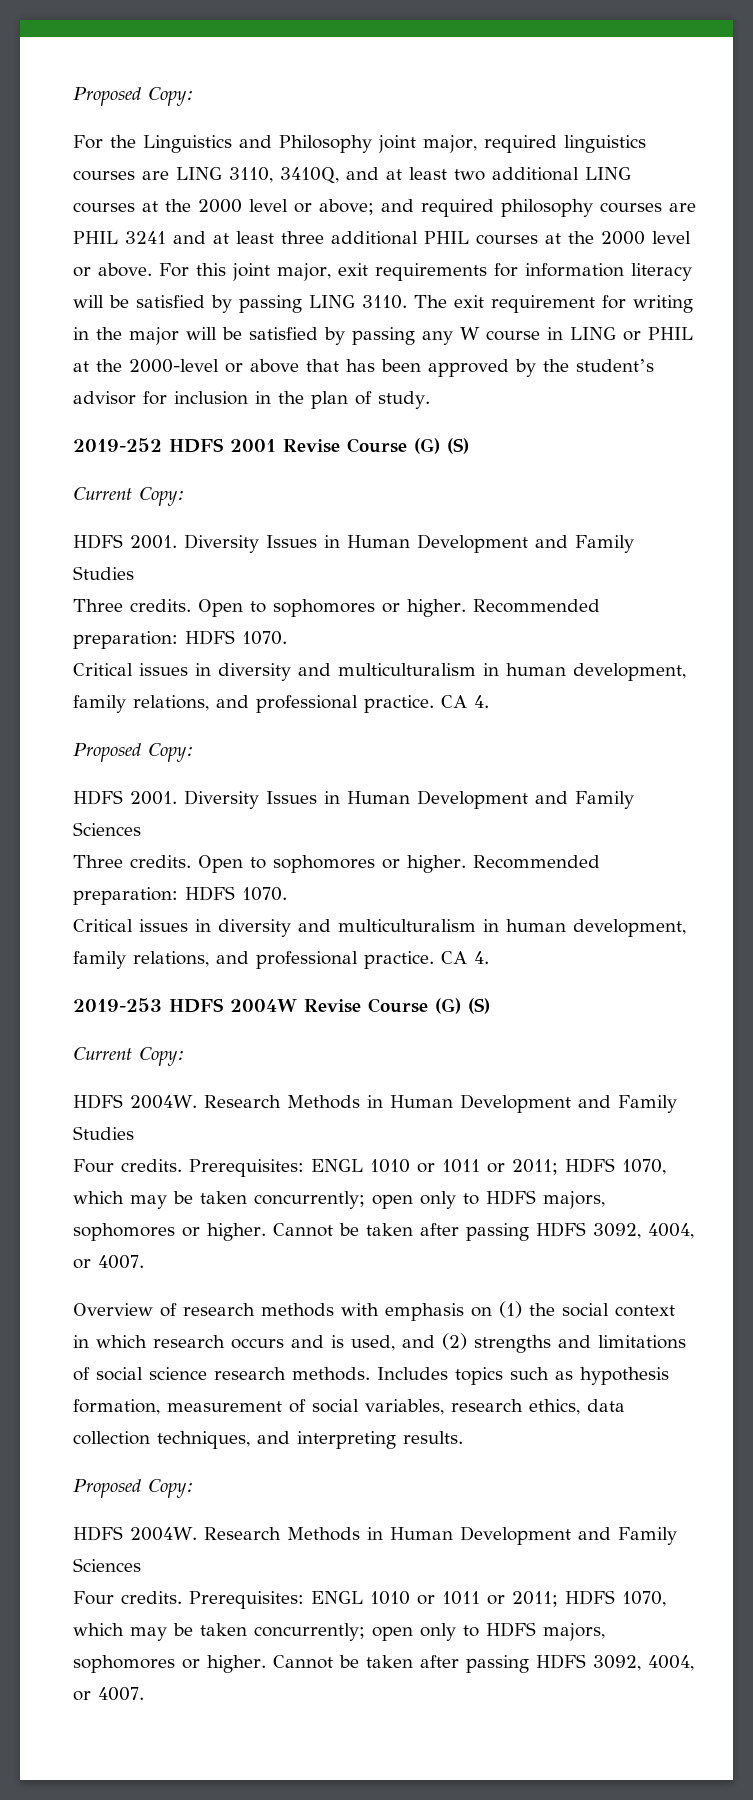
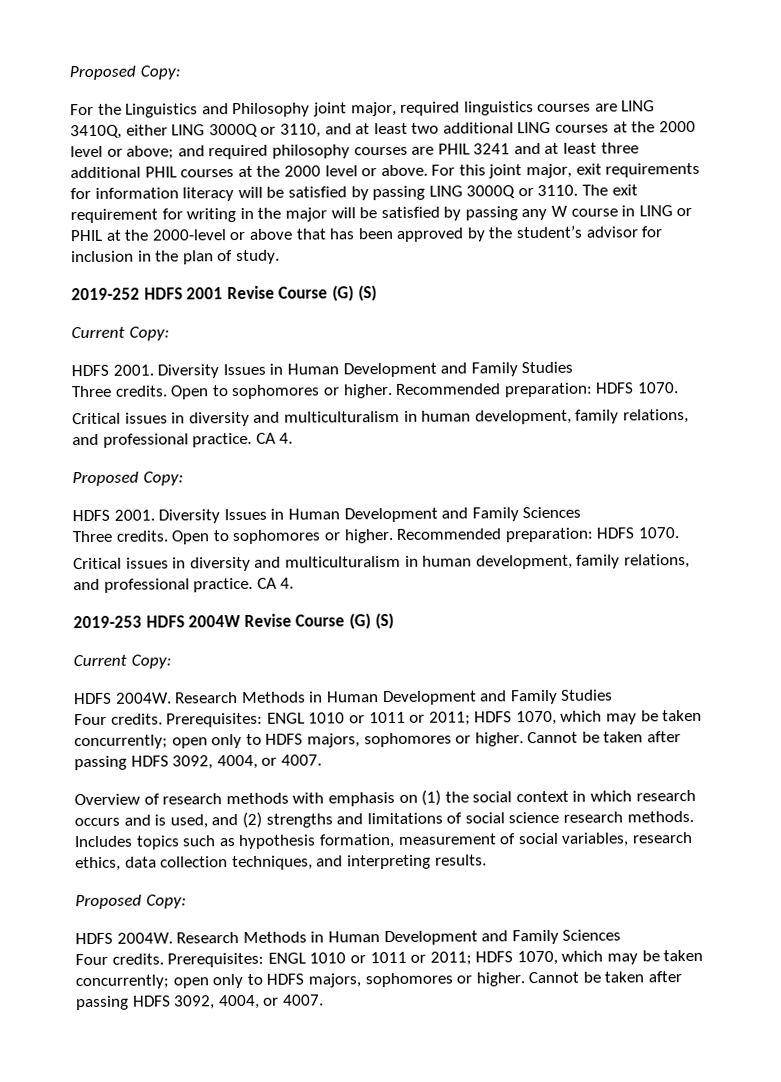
- For the Linguistics and Philosophy joint major, required linguistics courses are LING 3110, 3410Q, and at least two additional LING courses at the 2000 level or above; and required philosophy courses are PHIL 3241 and at least three additional PHIL courses at the 2000 level or above.
+ For the Linguistics and Philosophy joint major, required linguistics courses are LING 3410Q, either LING 3000Q or 3110, and at least two additional LING courses at the 2000 level or above; and required philosophy courses are PHIL 3241 and at least three additional PHIL courses at the 2000 level or above.
- For this joint major, exit requirements for information literacy will be satisfied by passing LING 3110.
+ For this joint major, exit requirements for information literacy will be satisfied by passing LING 3000Q or 3110.

